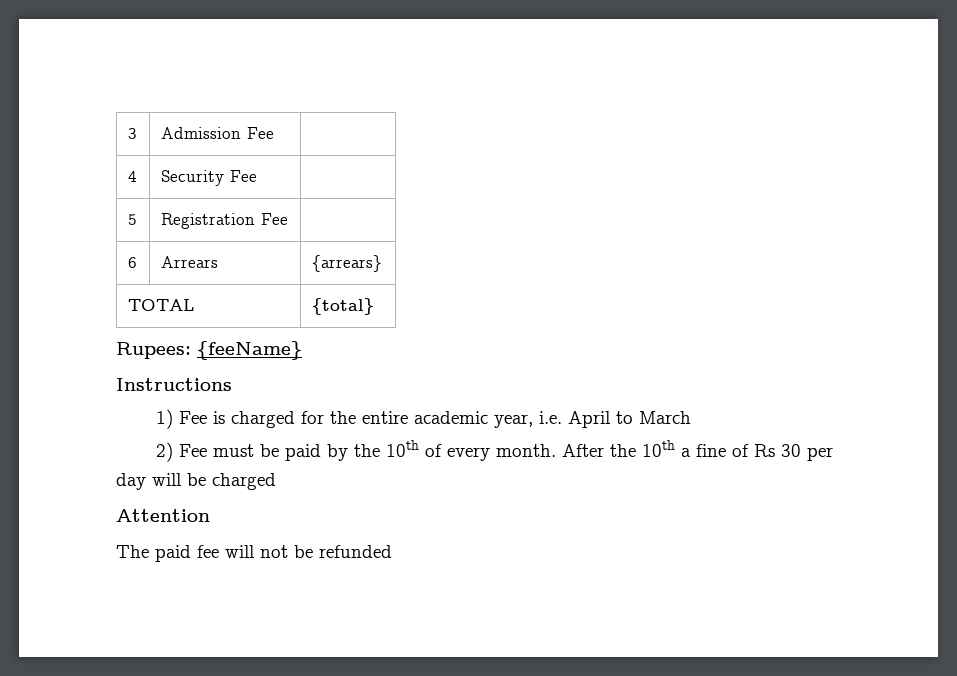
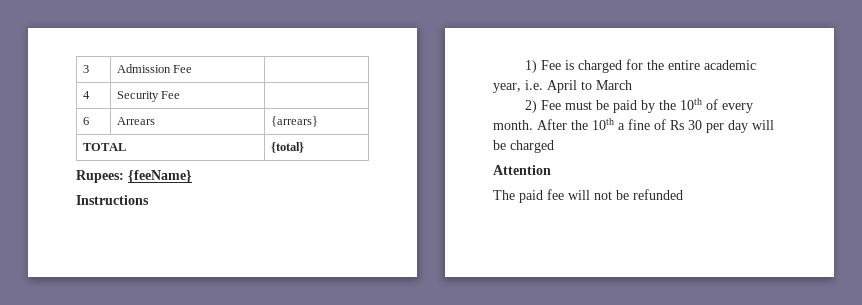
- 5 | Registration Fee |

